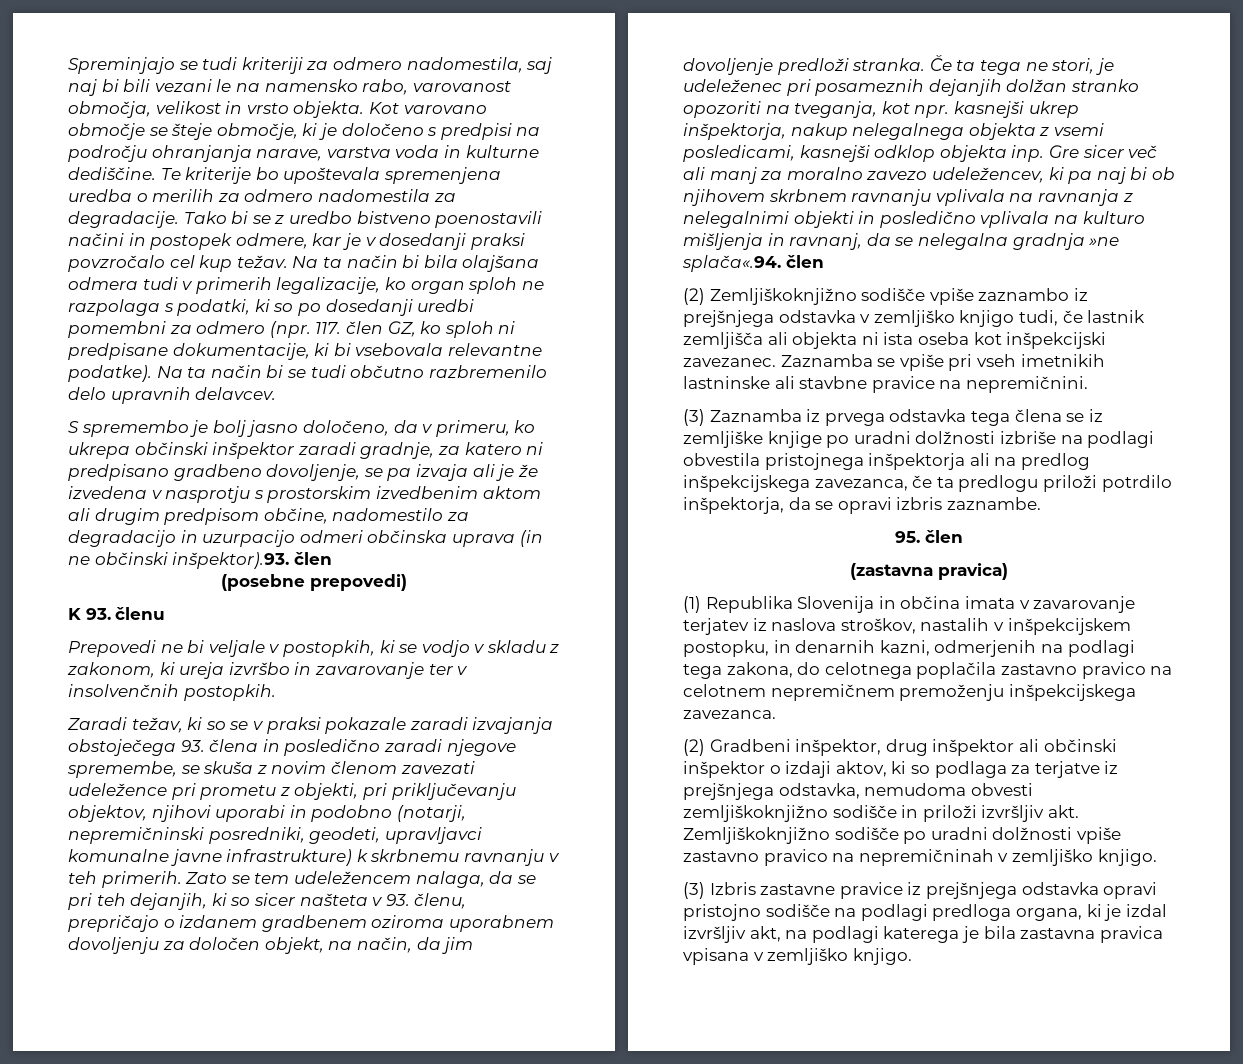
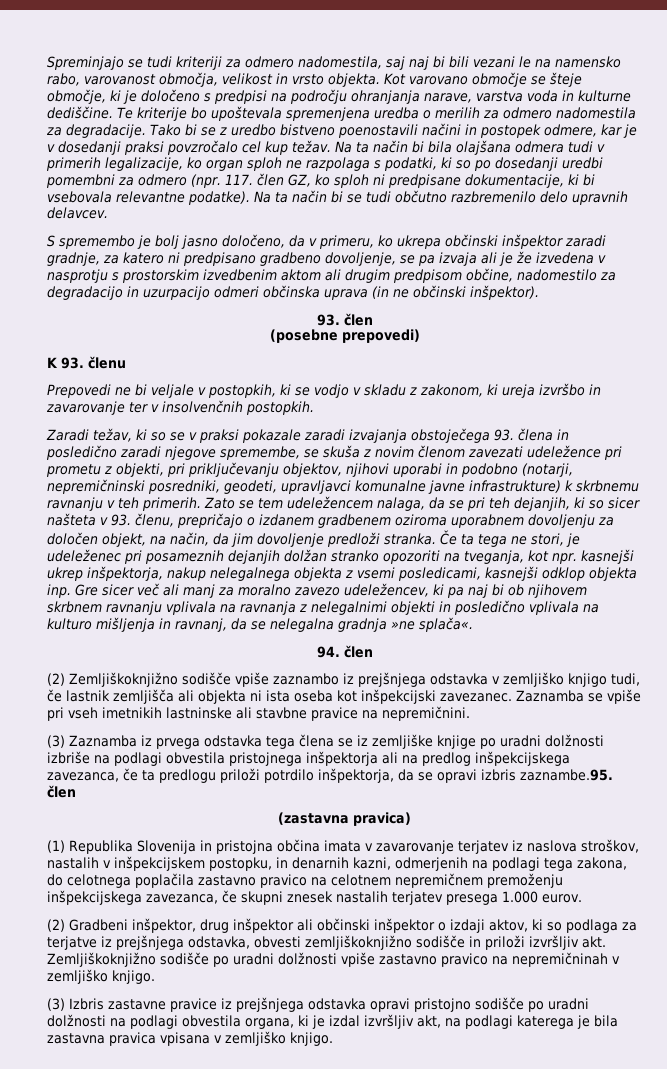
- S spremembo je bolj jasno določeno, da v primeru, ko ukrepa občinski inšpektor zaradi gradnje, za katero ni predpisano gradbeno dovoljenje, se pa izvaja ali je že izvedena v nasprotju s prostorskim izvedbenim aktom ali drugim predpisom občine, nadomestilo za degradacijo in uzurpacijo odmeri občinska uprava (in ne občinski inšpektor).93. člen
+ S spremembo je bolj jasno določeno, da v primeru, ko ukrepa občinski inšpektor zaradi gradnje, za katero ni predpisano gradbeno dovoljenje, se pa izvaja ali je že izvedena v nasprotju s prostorskim izvedbenim aktom ali drugim predpisom občine, nadomestilo za degradacijo in uzurpacijo odmeri občinska uprava (in ne občinski inšpektor).
+ 93. člen
- Gre sicer več ali manj za moralno zavezo udeležencev, ki pa naj bi ob njihovem skrbnem ravnanju vplivala na ravnanja z nelegalnimi objekti in posledično vplivala na kulturo mišljenja in ravnanj, da se nelegalna gradnja »ne splača«.94. člen
+ Gre sicer več ali manj za moralno zavezo udeležencev, ki pa naj bi ob njihovem skrbnem ravnanju vplivala na ravnanja z nelegalnimi objekti in posledično vplivala na kulturo mišljenja in ravnanj, da se nelegalna gradnja »ne splača«.
+ 94. člen
- (3) Zaznamba iz prvega odstavka tega člena se iz zemljiške knjige po uradni dolžnosti izbriše na podlagi obvestila pristojnega inšpektorja ali na predlog inšpekcijskega zavezanca, če ta predlogu priloži potrdilo inšpektorja, da se opravi izbris zaznambe.
- 95. člen
+ (3) Zaznamba iz prvega odstavka tega člena se iz zemljiške knjige po uradni dolžnosti izbriše na podlagi obvestila pristojnega inšpektorja ali na predlog inšpekcijskega zavezanca, če ta predlogu priloži potrdilo inšpektorja, da se opravi izbris zaznambe.95. člen
- (1) Republika Slovenija in občina imata v zavarovanje terjatev iz naslova stroškov, nastalih v inšpekcijskem postopku, in denarnih kazni, odmerjenih na podlagi tega zakona, do celotnega poplačila zastavno pravico na celotnem nepremičnem premoženju inšpekcijskega zavezanca.
+ (1) Republika Slovenija in pristojna občina imata v zavarovanje terjatev iz naslova stroškov, nastalih v inšpekcijskem postopku, in denarnih kazni, odmerjenih na podlagi tega zakona, do celotnega poplačila zastavno pravico na celotnem nepremičnem premoženju inšpekcijskega zavezanca, če skupni znesek nastalih terjatev presega 1.000 eurov.
- (2) Gradbeni inšpektor, drug inšpektor ali občinski inšpektor o izdaji aktov, ki so podlaga za terjatve iz prejšnjega odstavka, nemudoma obvesti zemljiškoknjižno sodišče in priloži izvršljiv akt.
+ (2) Gradbeni inšpektor, drug inšpektor ali občinski inšpektor o izdaji aktov, ki so podlaga za terjatve iz prejšnjega odstavka, obvesti zemljiškoknjižno sodišče in priloži izvršljiv akt.
- (3) Izbris zastavne pravice iz prejšnjega odstavka opravi pristojno sodišče na podlagi predloga organa, ki je izdal izvršljiv akt, na podlagi katerega je bila zastavna pravica vpisana v zemljiško knjigo.
+ (3) Izbris zastavne pravice iz prejšnjega odstavka opravi pristojno sodišče po uradni dolžnosti na podlagi obvestila organa, ki je izdal izvršljiv akt, na podlagi katerega je bila zastavna pravica vpisana v zemljiško knjigo.

